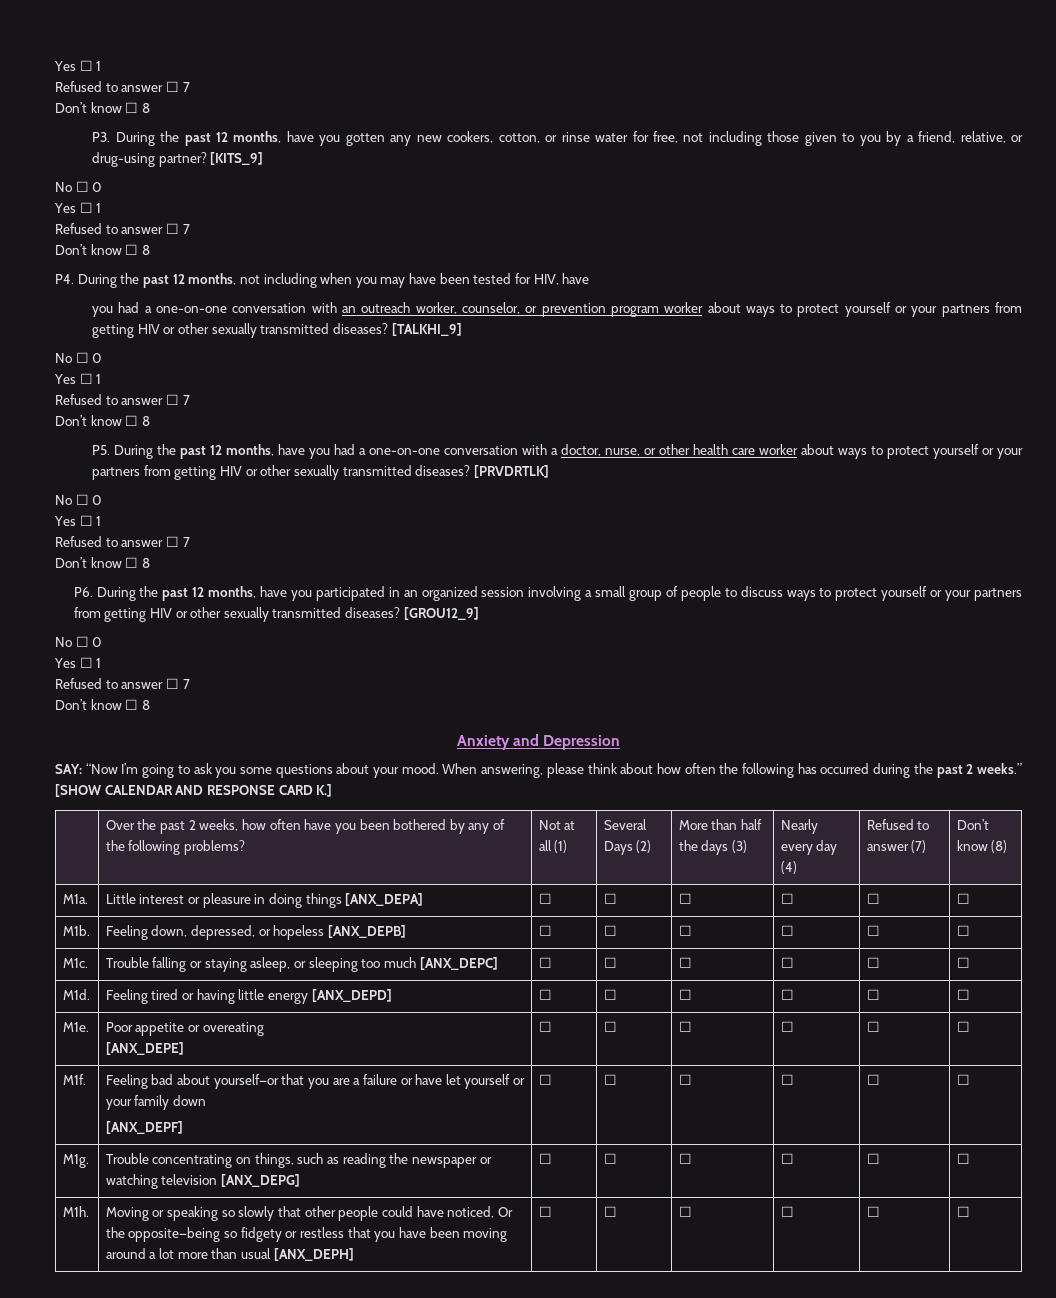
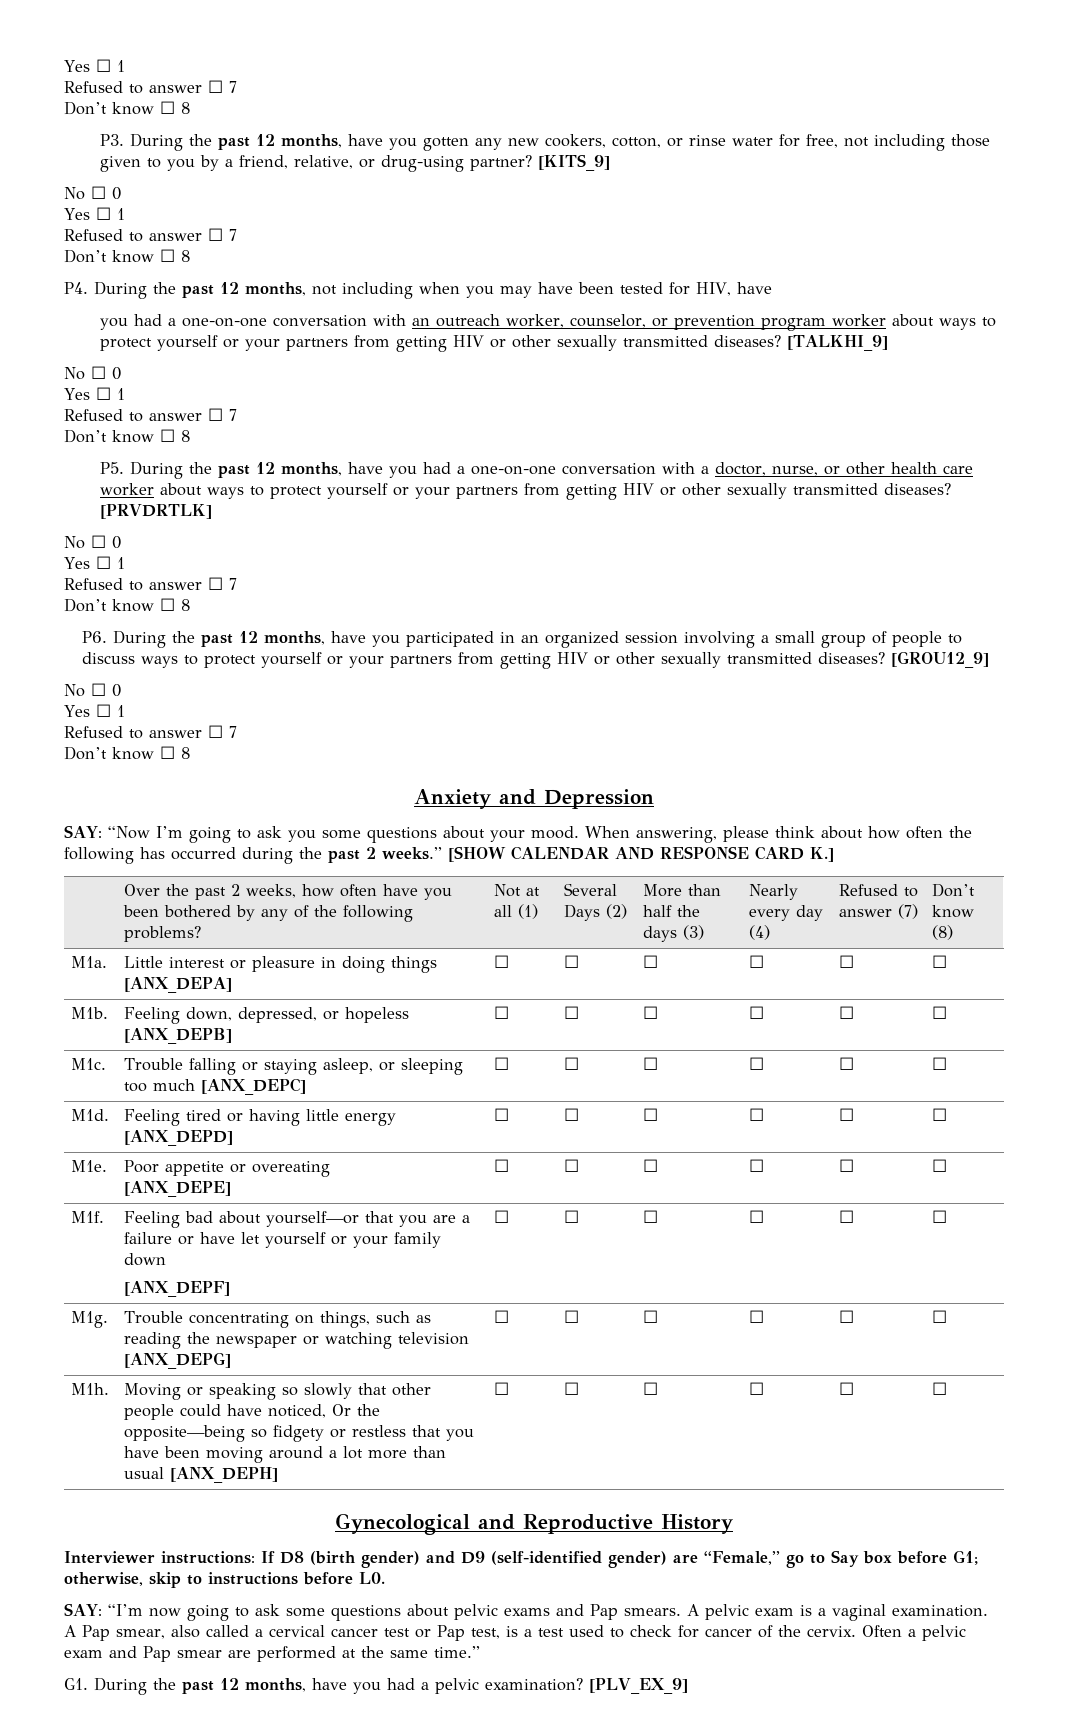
+ Gynecological and Reproductive History
+ Interviewer instructions: If D8 (birth gender) and D9 (self-identified gender) are “Female,” go to Say box before G1; otherwise, skip to instructions before L0.
+ SAY: “I’m now going to ask some questions about pelvic exams and Pap smears. A pelvic exam is a vaginal examination. A Pap smear, also called a cervical cancer test or Pap test, is a test used to check for cancer of the cervix. Often a pelvic exam and Pap smear are performed at the same time.”
+ G1. During the past 12 months, have you had a pelvic examination? [PLV_EX_9]

